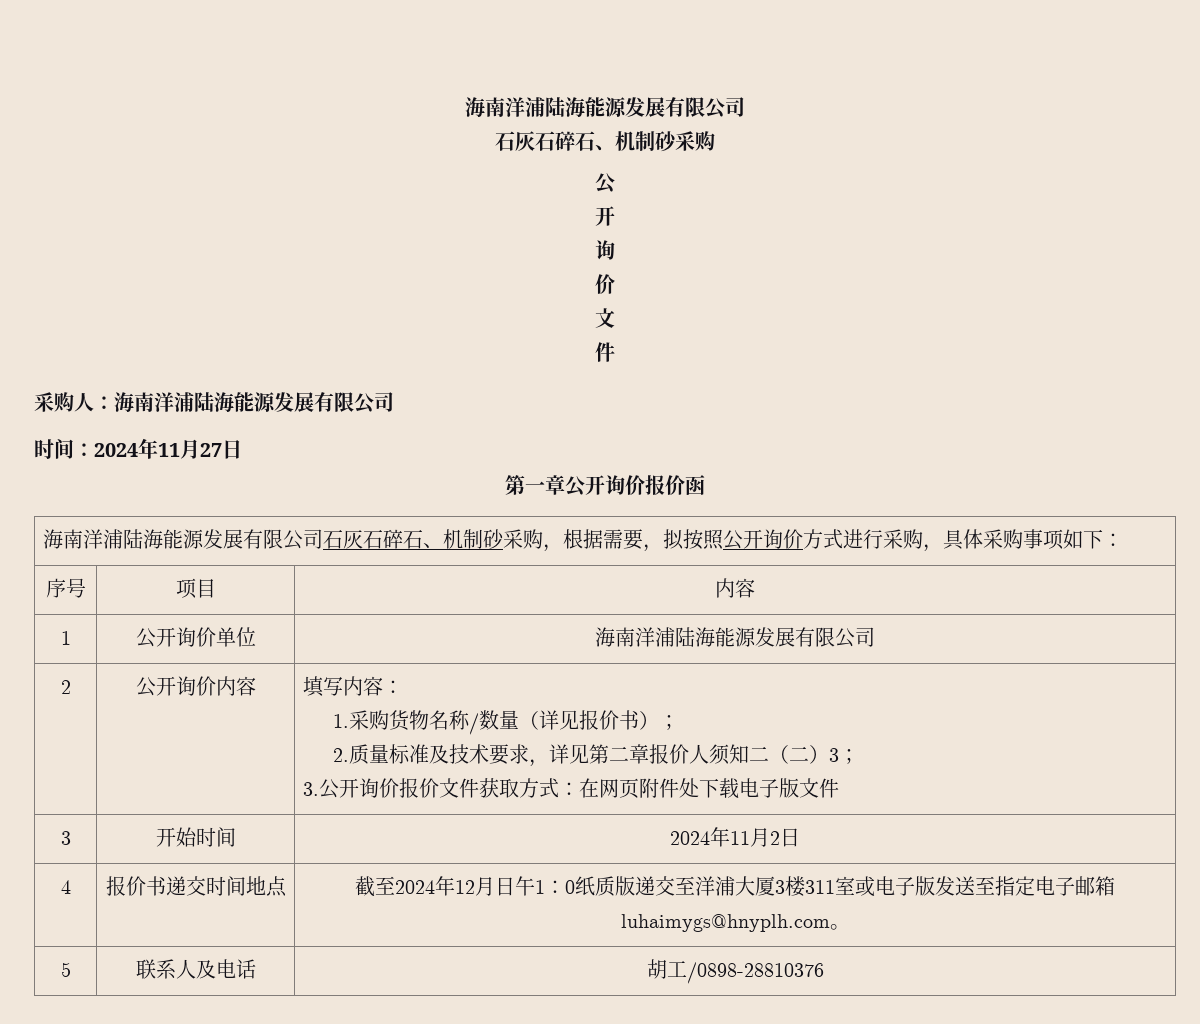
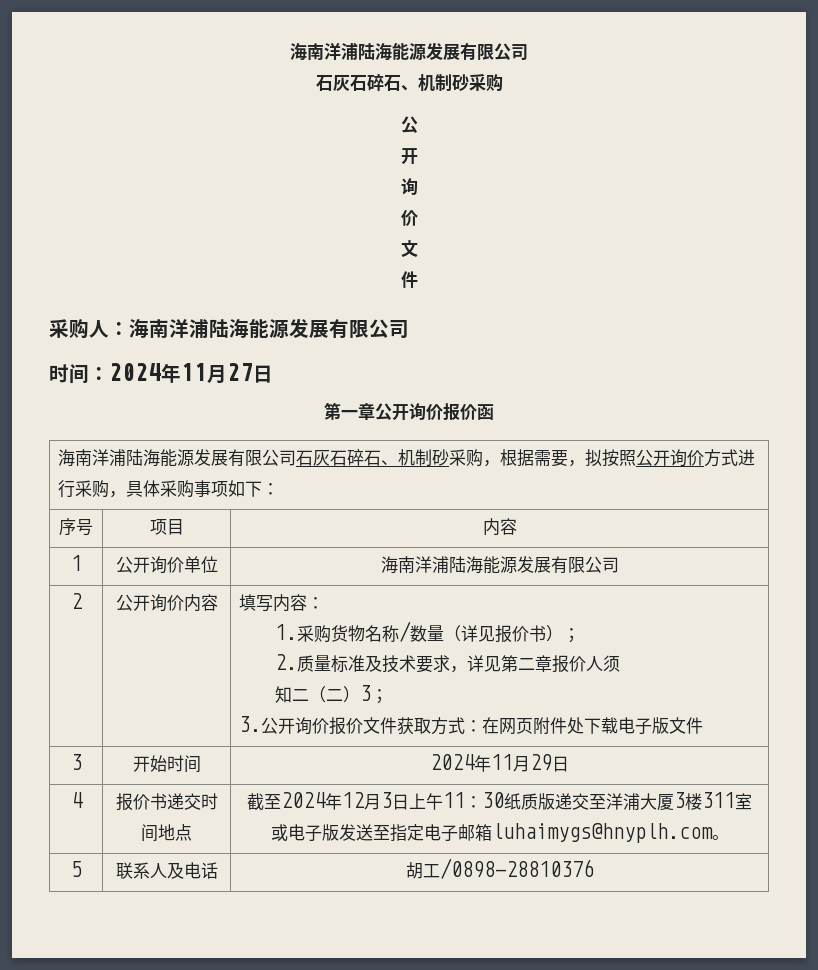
- 2.质量标准及技术要求，详见第二章报价人须知二（二）3；
+ 2.质量标准及技术要求，详见第二章报价人须
+ 知二（二）3；
- 3 | 开始时间 | 2024年11月2日
+ 3 | 开始时间 | 2024年11月29日
- 4 | 报价书递交时间地点 | 截至2024年12月日午1：0纸质版递交至洋浦大厦3楼311室或电子版发送至指定电子邮箱luhaimygs@hnyplh.com。
+ 4 | 报价书递交时间地点 | 截至2024年12月3日上午11：30纸质版递交至洋浦大厦3楼311室或电子版发送至指定电子邮箱luhaimygs@hnyplh.com。

